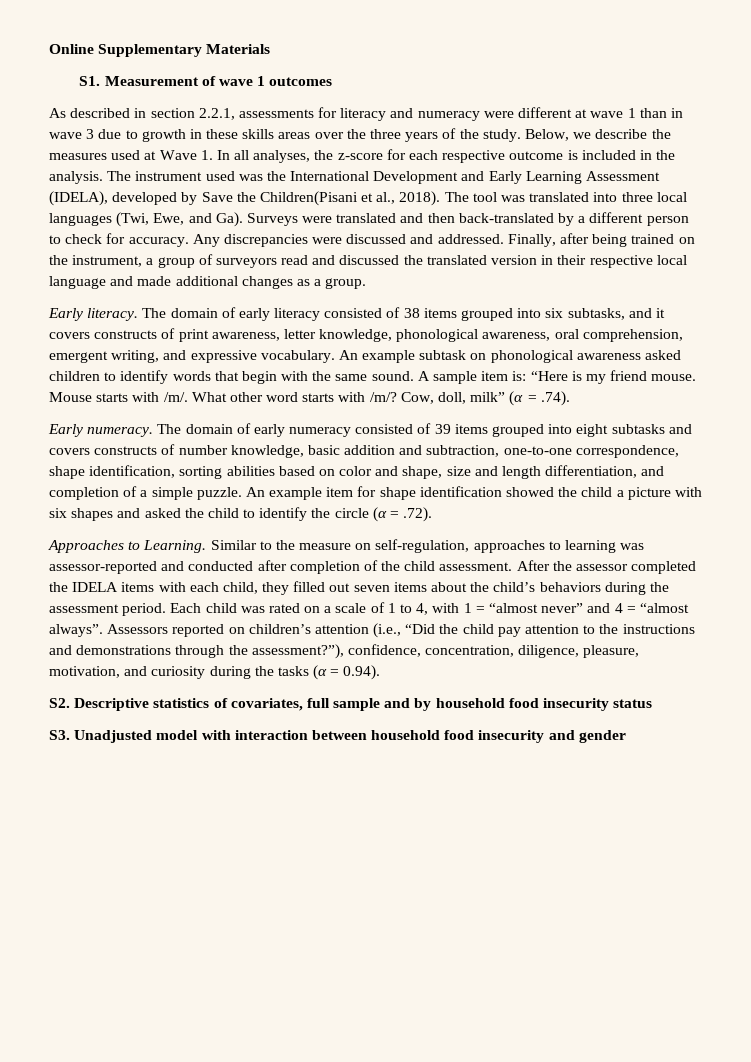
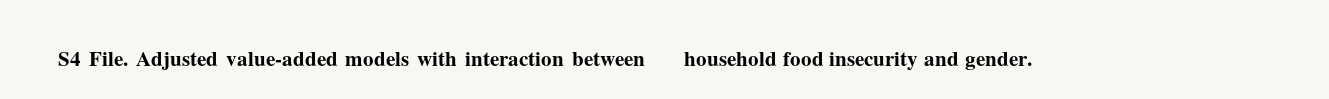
- Online Supplementary Materials
- S1. Measurement of wave 1 outcomes
- As described in section 2.2.1, assessments for literacy and numeracy were different at wave 1 than in wave 3 due to growth in these skills areas over the three years of the study. Below, we describe the measures used at Wave 1. In all analyses, the z-score for each respective outcome is included in the analysis. The instrument used was the International Development and Early Learning Assessment (IDELA), developed by Save the Children(Pisani et al., 2018). The tool was translated into three local languages (Twi, Ewe, and Ga). Surveys were translated and then back-translated by a different person to check for accuracy. Any discrepancies were discussed and addressed. Finally, after being trained on the instrument, a group of surveyors read and discussed the translated version in their respective local language and made additional changes as a group.
- Early literacy. The domain of early literacy consisted of 38 items grouped into six subtasks, and it covers constructs of print awareness, letter knowledge, phonological awareness, oral comprehension, emergent writing, and expressive vocabulary. An example subtask on phonological awareness asked children to identify words that begin with the same sound. A sample item is: “Here is my friend mouse. Mouse starts with /m/. What other word starts with /m/? Cow, doll, milk” (α = .74).
- Early numeracy. The domain of early numeracy consisted of 39 items grouped into eight subtasks and covers constructs of number knowledge, basic addition and subtraction, one-to-one correspondence, shape identification, sorting abilities based on color and shape, size and length differentiation, and completion of a simple puzzle. An example item for shape identification showed the child a picture with six shapes and asked the child to identify the circle (α = .72).
- Approaches to Learning. Similar to the measure on self-regulation, approaches to learning was assessor-reported and conducted after completion of the child assessment. After the assessor completed the IDELA items with each child, they filled out seven items about the child’s behaviors during the assessment period. Each child was rated on a scale of 1 to 4, with 1 = “almost never” and 4 = “almost always”. Assessors reported on children’s attention (i.e., “Did the child pay attention to the instructions and demonstrations through the assessment?”), confidence, concentration, diligence, pleasure, motivation, and curiosity during the tasks (α = 0.94).
- S2. Descriptive statistics of covariates, full sample and by household food insecurity status
- S3. Unadjusted model with interaction between household food insecurity and gender
+ S4 File. Adjusted value-added models with interaction between household food insecurity and gender.

